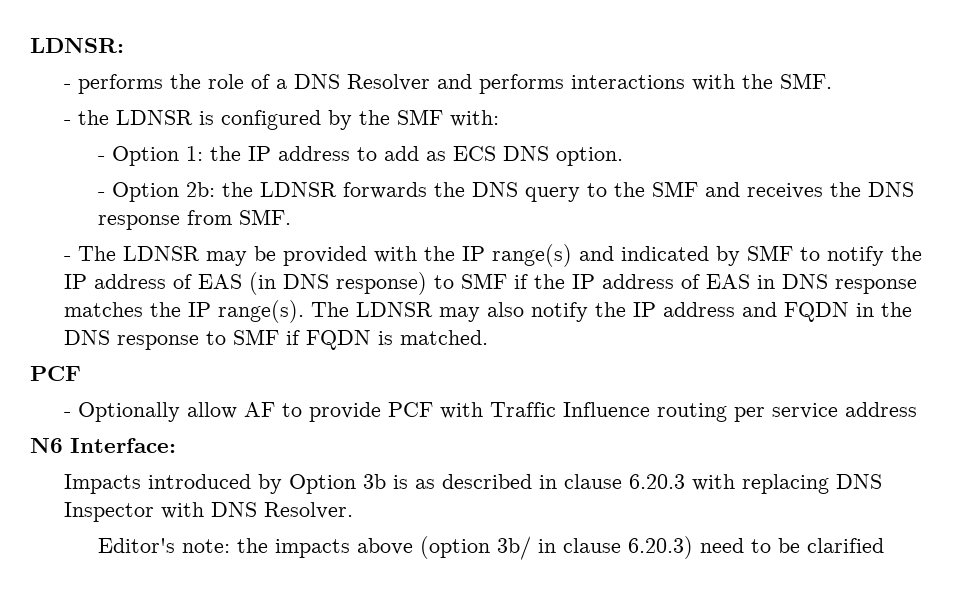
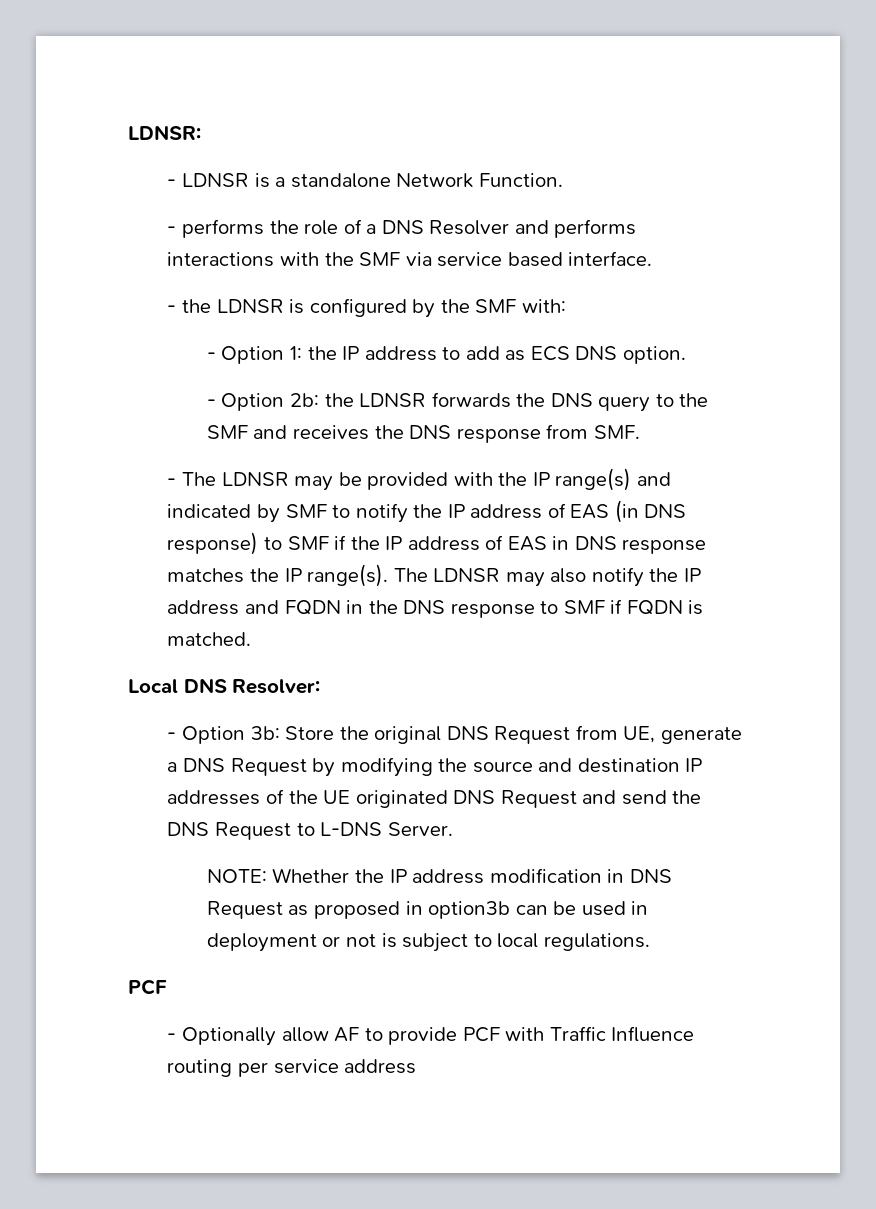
+ - LDNSR is a standalone Network Function.
- - performs the role of a DNS Resolver and performs interactions with the SMF.
+ - performs the role of a DNS Resolver and performs interactions with the SMF via service based interface.
+ Local DNS Resolver:
+ - Option 3b: Store the original DNS Request from UE, generate a DNS Request by modifying the source and destination IP addresses of the UE originated DNS Request and send the DNS Request to L-DNS Server.
+ NOTE: Whether the IP address modification in DNS Request as proposed in option3b can be used in deployment or not is subject to local regulations.
- N6 Interface:
- Impacts introduced by Option 3b is as described in clause 6.20.3 with replacing DNS Inspector with DNS Resolver.
- Editor's note: the impacts above (option 3b/ in clause 6.20.3) need to be clarified

